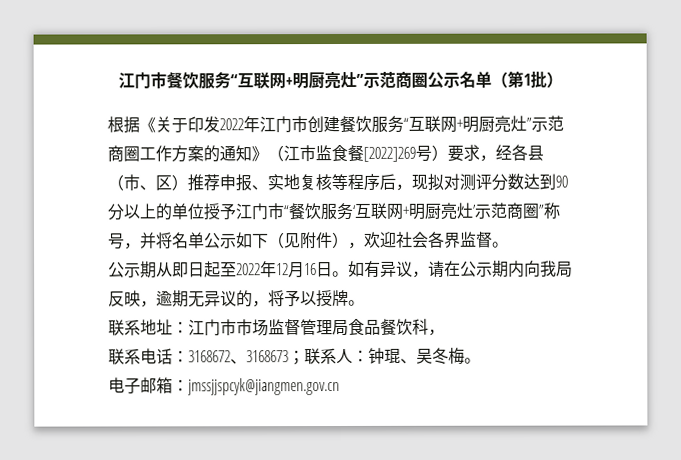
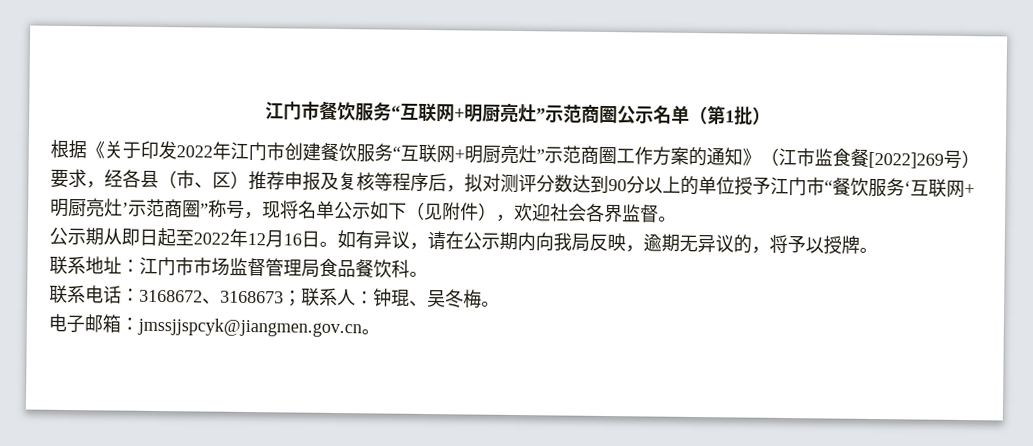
- 根据《关于印发2022年江门市创建餐饮服务“互联网+明厨亮灶”示范商圈工作方案的通知》（江市监食餐[2022]269号）要求，经各县（市、区）推荐申报、实地复核等程序后，现拟对测评分数达到90分以上的单位授予江门市“餐饮服务‘互联网+明厨亮灶’示范商圈”称号，并将名单公示如下（见附件），欢迎社会各界监督。
+ 根据《关于印发2022年江门市创建餐饮服务“互联网+明厨亮灶”示范商圈工作方案的通知》（江市监食餐[2022]269号）要求，经各县（市、区）推荐申报及复核等程序后，拟对测评分数达到90分以上的单位授予江门市“餐饮服务‘互联网+明厨亮灶’示范商圈”称号，现将名单公示如下（见附件），欢迎社会各界监督。
- 联系地址：江门市市场监督管理局食品餐饮科，
+ 联系地址：江门市市场监督管理局食品餐饮科。
- 电子邮箱：jmssjjspcyk@jiangmen.gov.cn
+ 电子邮箱：jmssjjspcyk@jiangmen.gov.cn。

